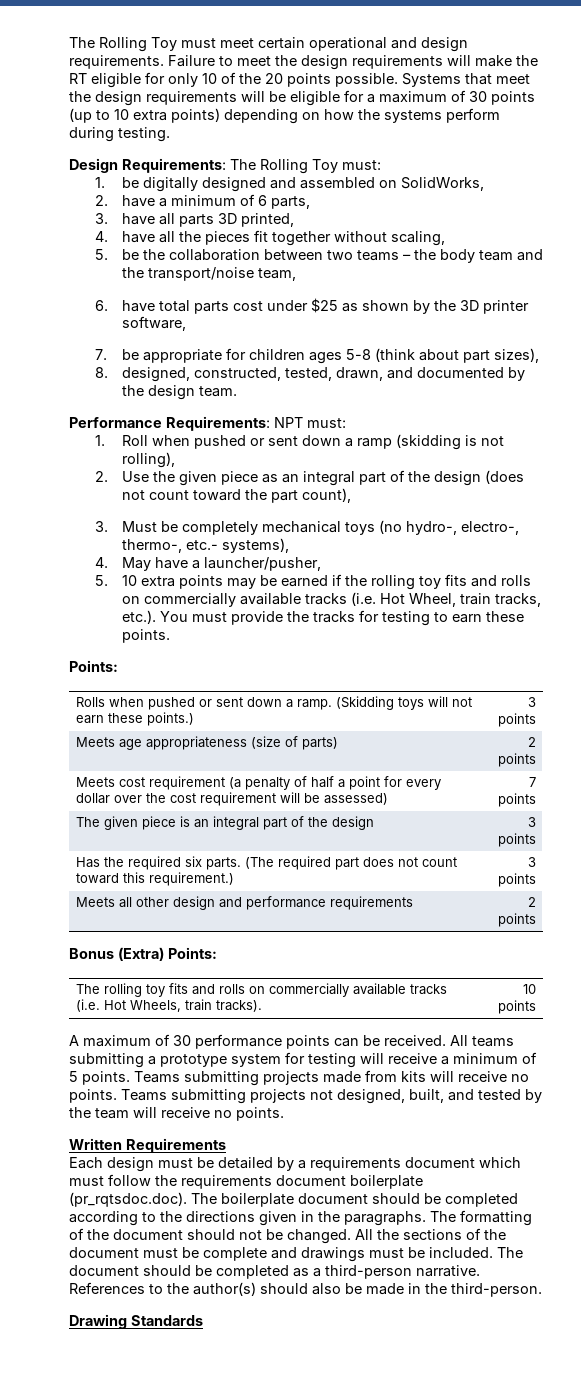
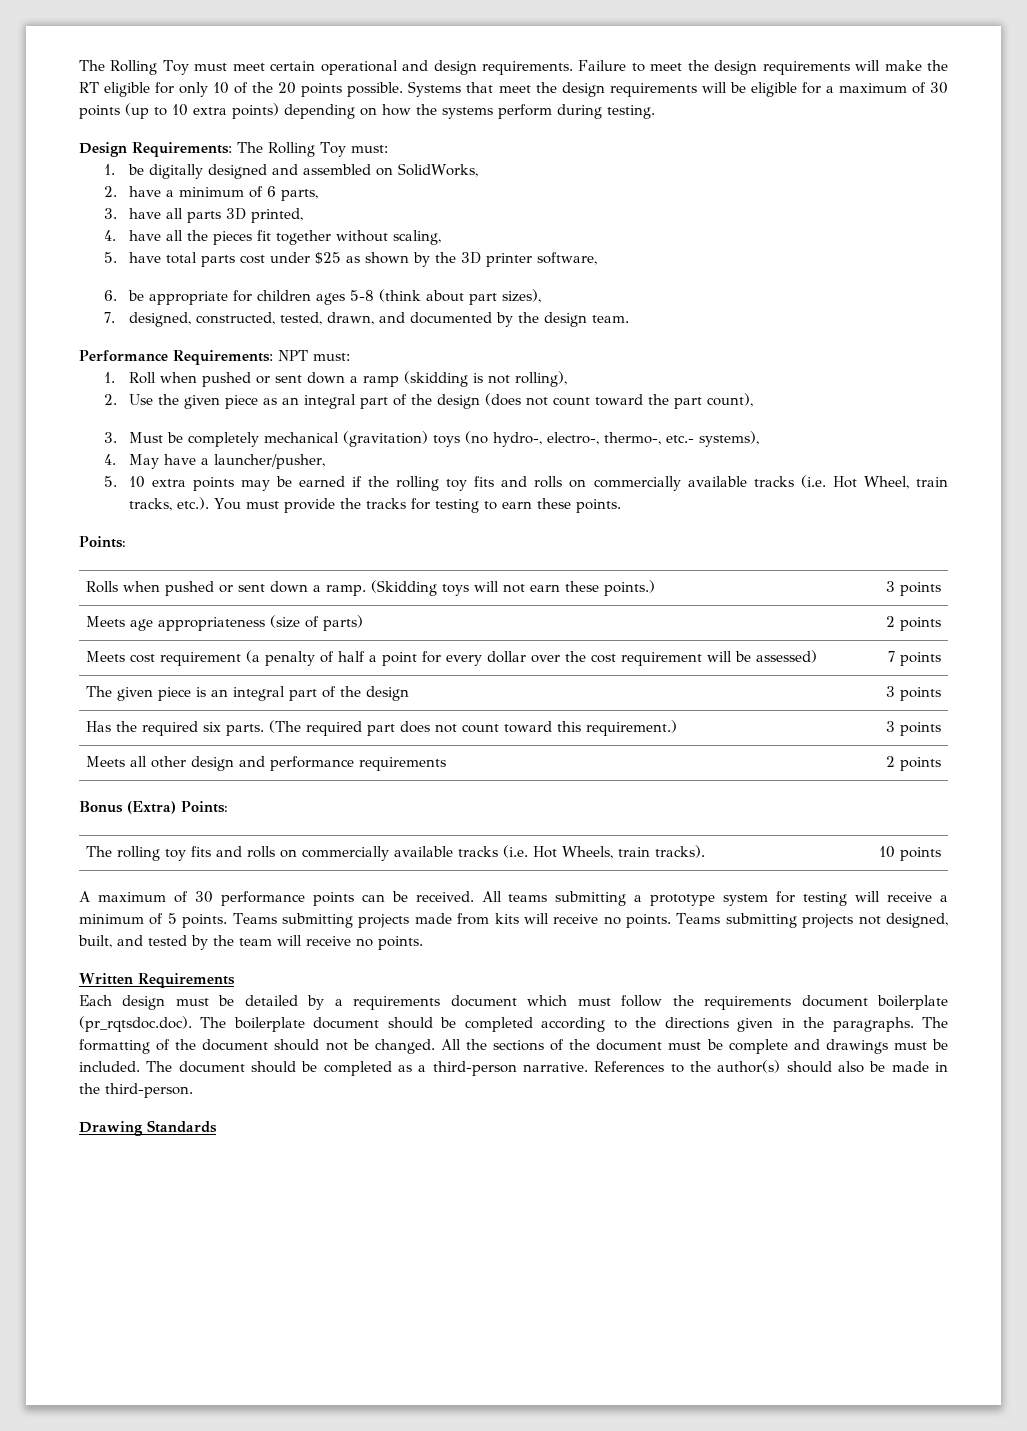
- 5. be the collaboration between two teams – the body team and the transport/noise team,
- 6. have total parts cost under $25 as shown by the 3D printer software,
+ 5. have total parts cost under $25 as shown by the 3D printer software,
- 7. be appropriate for children ages 5-8 (think about part sizes),
+ 6. be appropriate for children ages 5-8 (think about part sizes),
- 8. designed, constructed, tested, drawn, and documented by the design team.
+ 7. designed, constructed, tested, drawn, and documented by the design team.
- 3. Must be completely mechanical toys (no hydro-, electro-, thermo-, etc.- systems),
+ 3. Must be completely mechanical (gravitation) toys (no hydro-, electro-, thermo-, etc.- systems),

